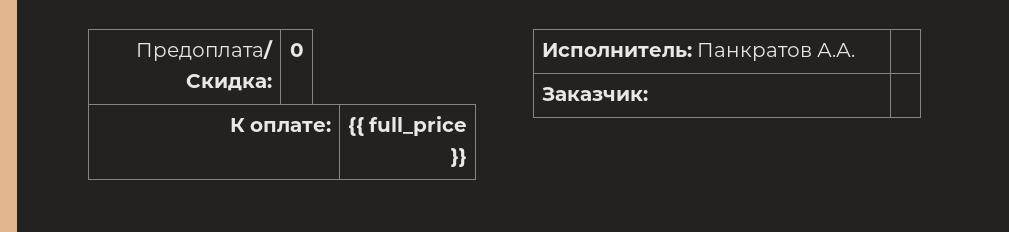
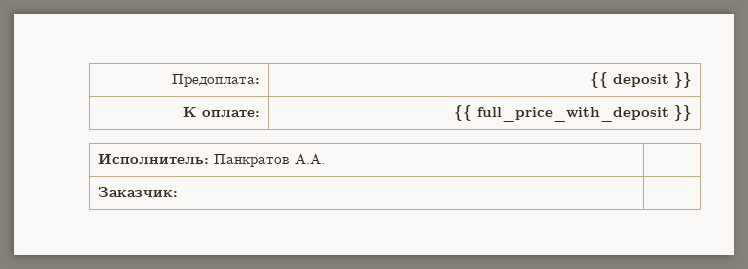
- Предоплата/ Скидка: | 0
+ Предоплата: | {{ deposit }}
- К оплате: | {{ full_price }}
+ К оплате: | {{ full_price_with_deposit }}

